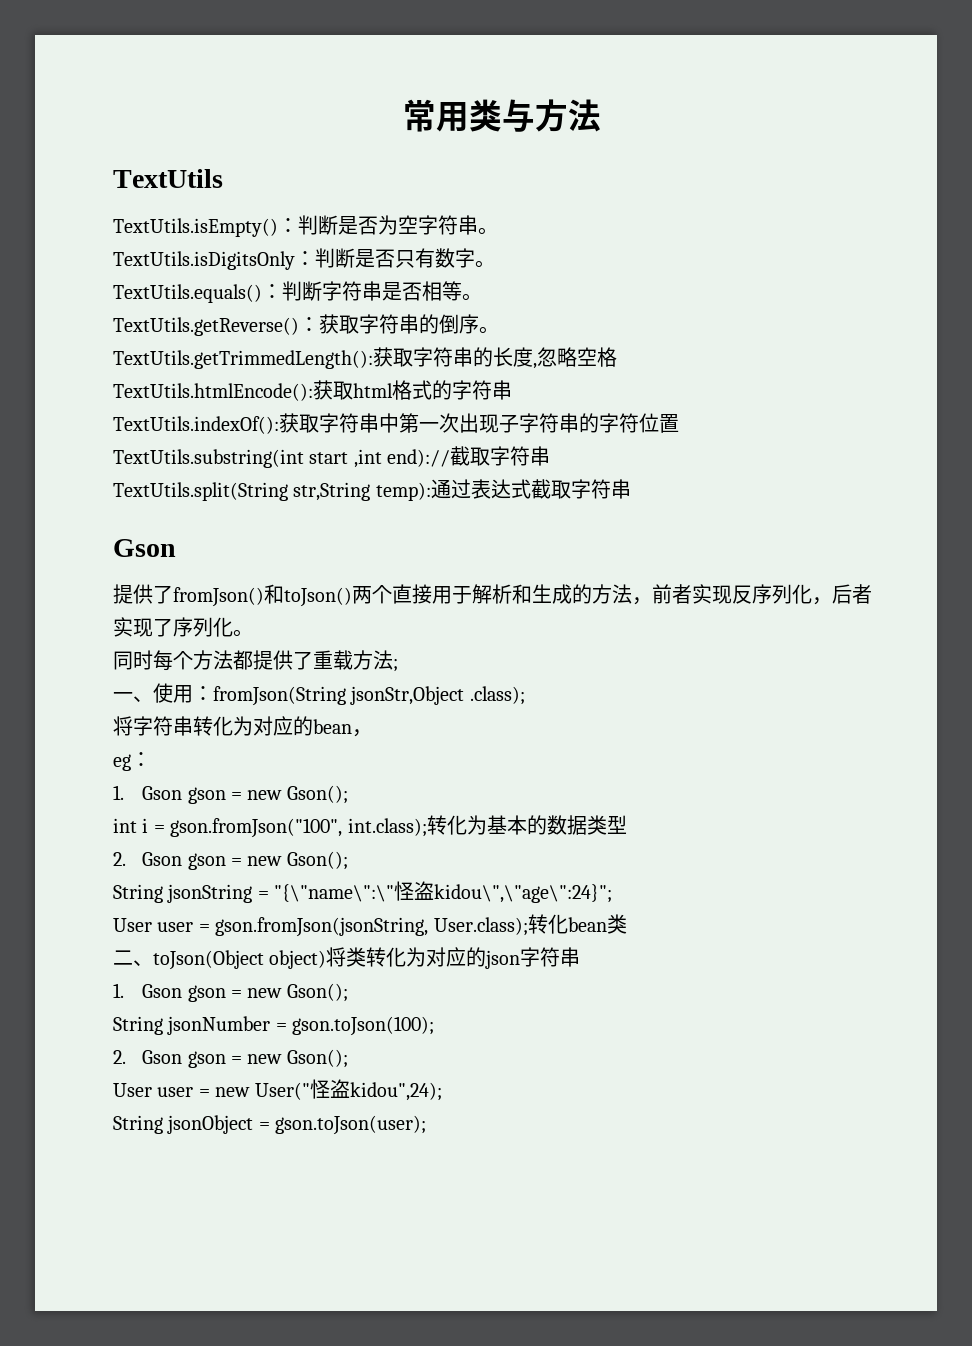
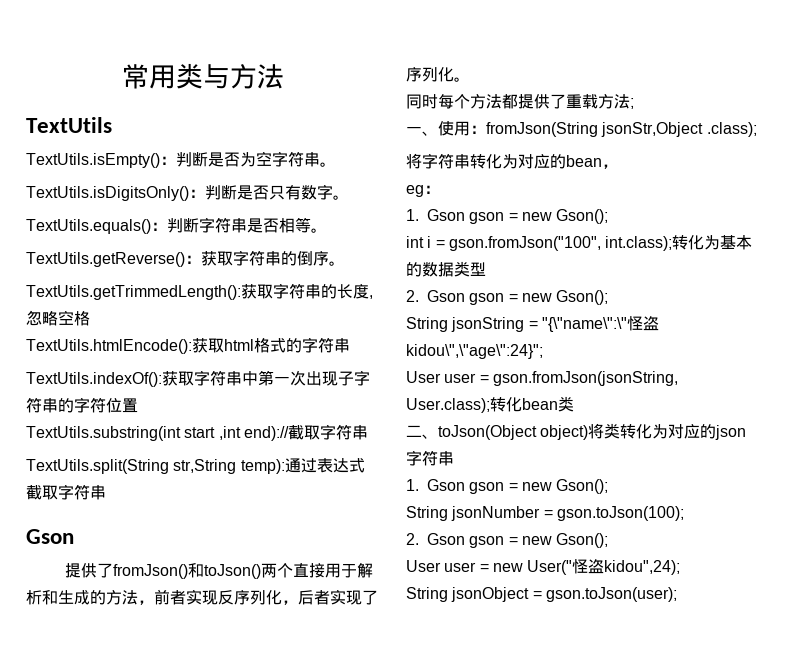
- TextUtils.isDigitsOnly：判断是否只有数字。
+ TextUtils.isDigitsOnly()：判断是否只有数字。

